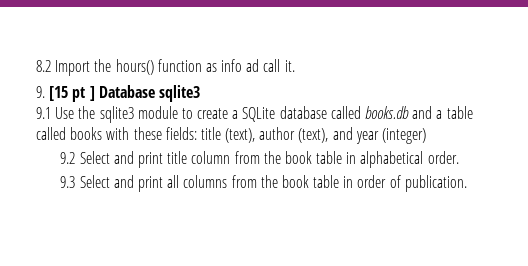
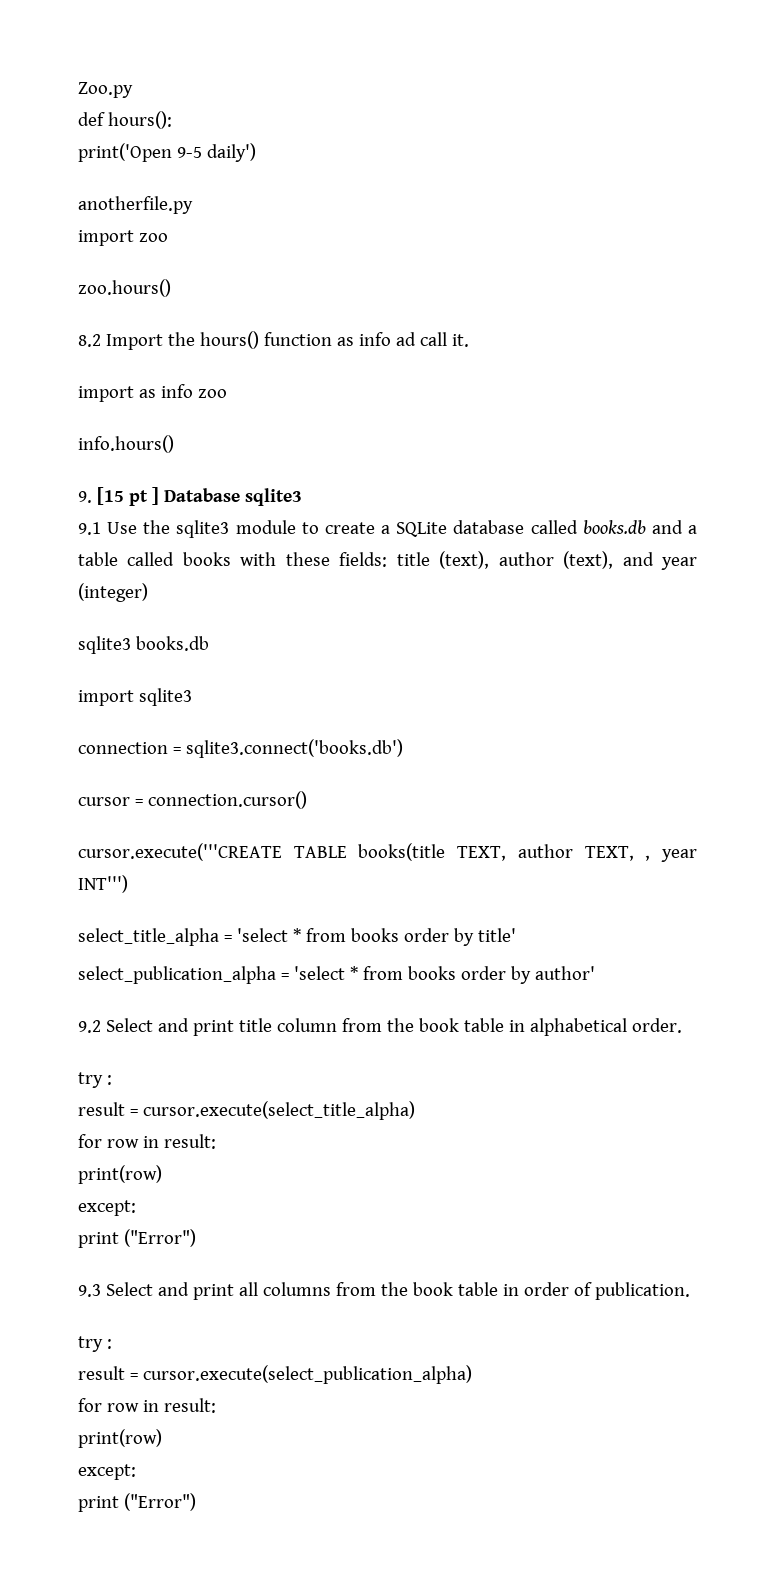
+ Zoo.py
+ def hours():
+ print('Open 9-5 daily')
+ anotherfile.py
+ import zoo
+ zoo.hours()
+ import as info zoo
+ info.hours()
+ sqlite3 books.db
+ import sqlite3
+ connection = sqlite3.connect('books.db')
+ cursor = connection.cursor()
+ cursor.execute('''CREATE TABLE books(title TEXT, author TEXT, , year INT''')
+ select_title_alpha = 'select * from books order by title'
+ select_publication_alpha = 'select * from books order by author'
  9.2 Select and print title column from the book table in alphabetical order.
+ try :
+ result = cursor.execute(select_title_alpha)
+ for row in result:
+ print(row)
+ except:
+ print ("Error")
  9.3 Select and print all columns from the book table in order of publication.
+ try :
+ result = cursor.execute(select_publication_alpha)
+ for row in result:
+ print(row)
+ except:
+ print ("Error")

